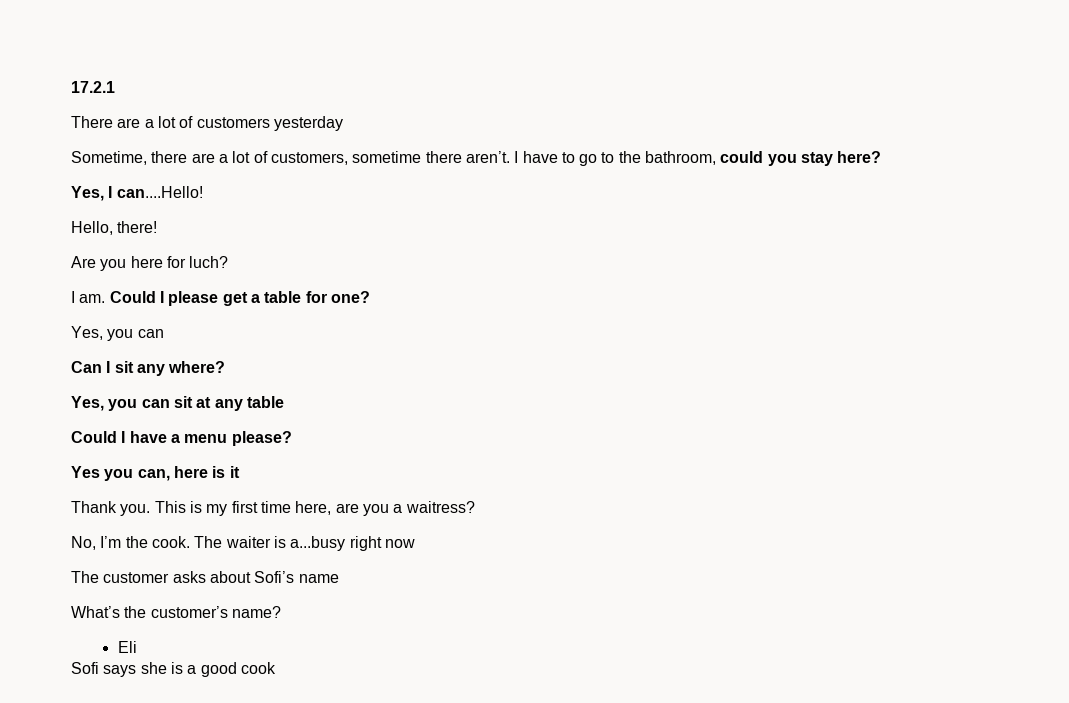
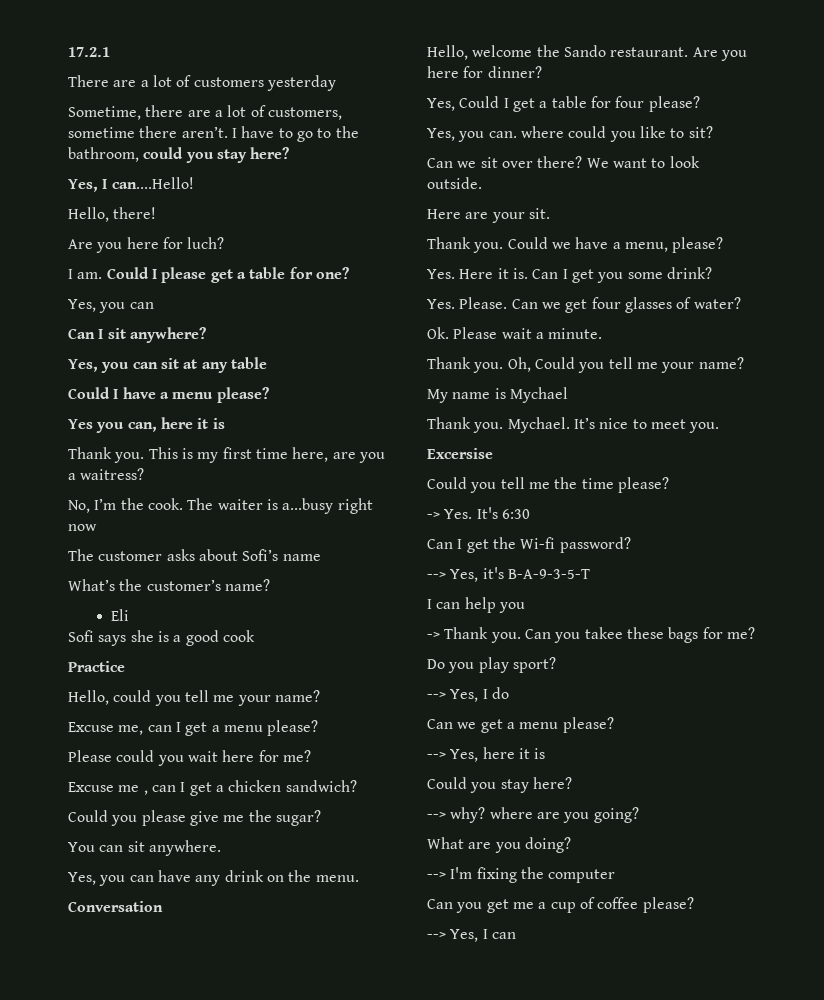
- Can I sit any where?
+ Can I sit anywhere?
- Yes you can, here is it
+ Yes you can, here it is
+ Practice
+ Hello, could you tell me your name?
+ Excuse me, can I get a menu please?
+ Please could you wait here for me?
+ Excuse me , can I get a chicken sandwich?
+ Could you please give me the sugar?
+ You can sit anywhere.
+ Yes, you can have any drink on the menu.
+ Conversation
+ Hello, welcome the Sando restaurant. Are you here for dinner?
+ Yes, Could I get a table for four please?
+ Yes, you can. where could you like to sit?
+ Can we sit over there? We want to look outside.
+ Here are your sit.
+ Thank you. Could we have a menu, please?
+ Yes. Here it is. Can I get you some drink?
+ Yes. Please. Can we get four glasses of water?
+ Ok. Please wait a minute.
+ Thank you. Oh, Could you tell me your name?
+ My name is Mychael
+ Thank you. Mychael. It’s nice to meet you.
+ Excersise
+ Could you tell me the time please?
+ -> Yes. It's 6:30
+ Can I get the Wi-fi password?
+ --> Yes, it's B-A-9-3-5-T
+ I can help you
+ -> Thank you. Can you takee these bags for me?
+ Do you play sport?
+ --> Yes, I do
+ Can we get a menu please?
+ --> Yes, here it is
+ Could you stay here?
+ --> why? where are you going?
+ What are you doing?
+ --> I'm fixing the computer
+ Can you get me a cup of coffee please?
+ --> Yes, I can

